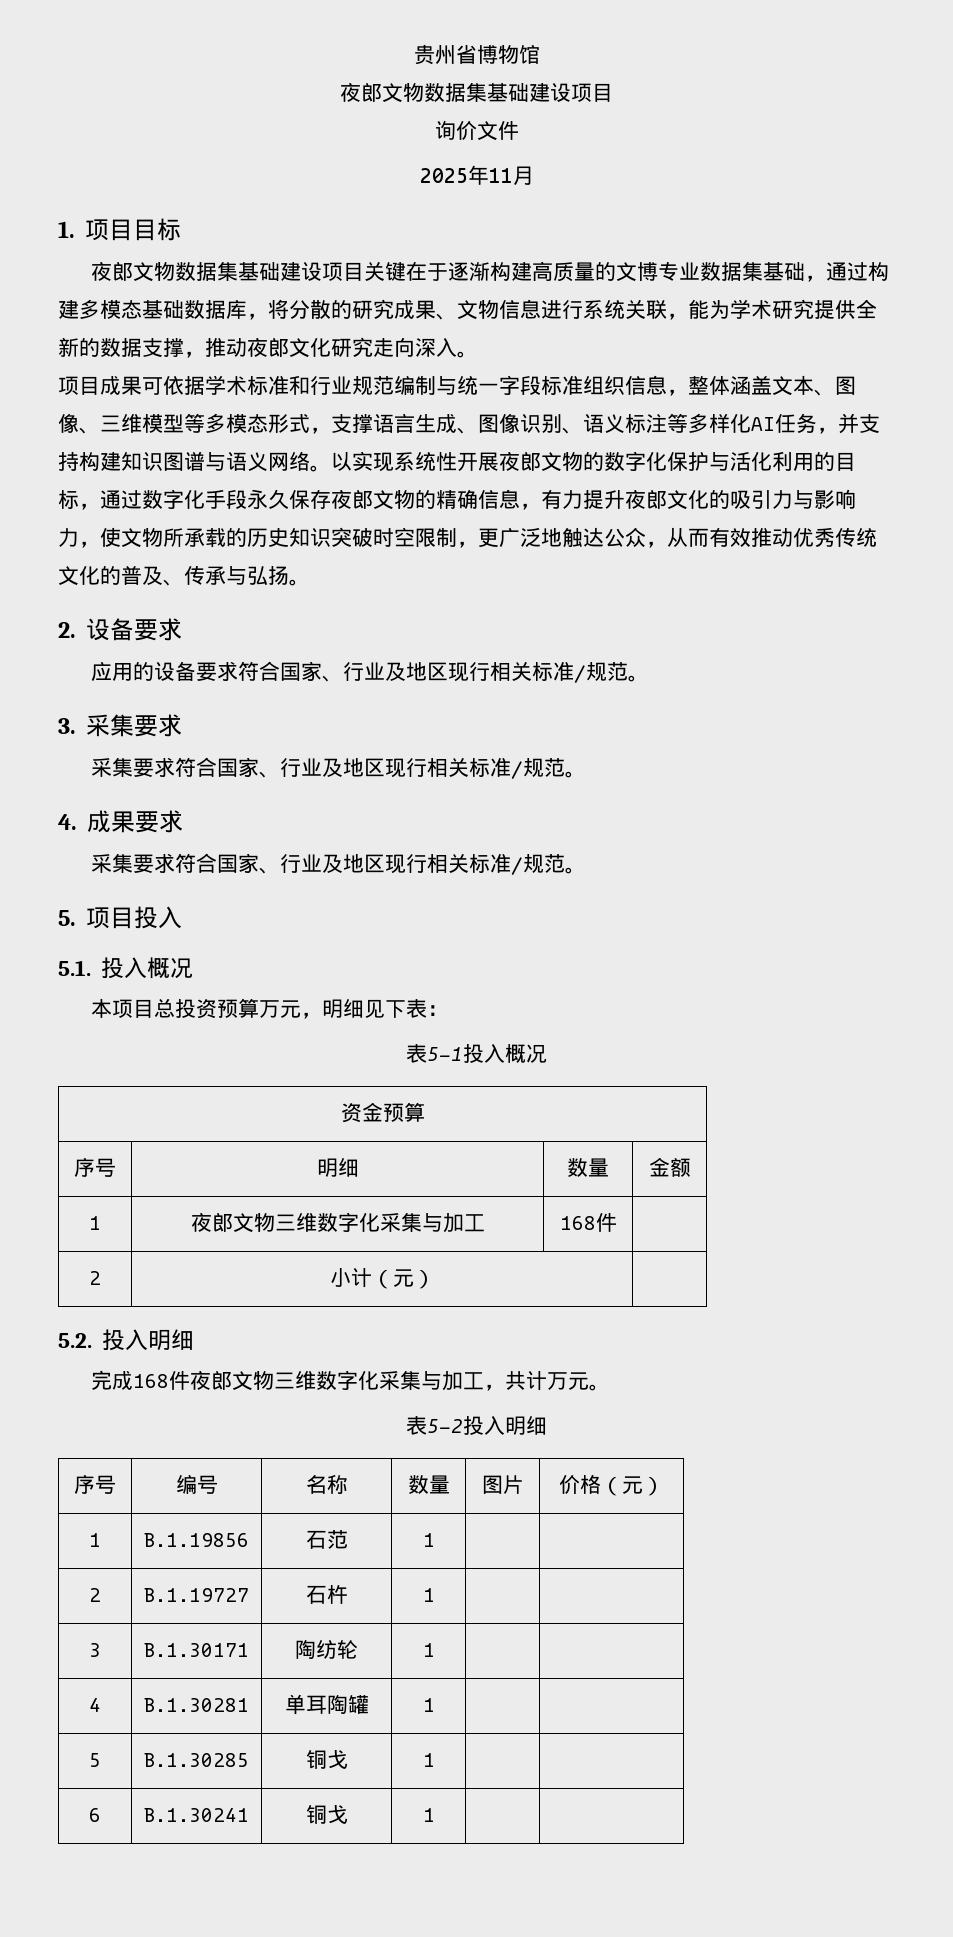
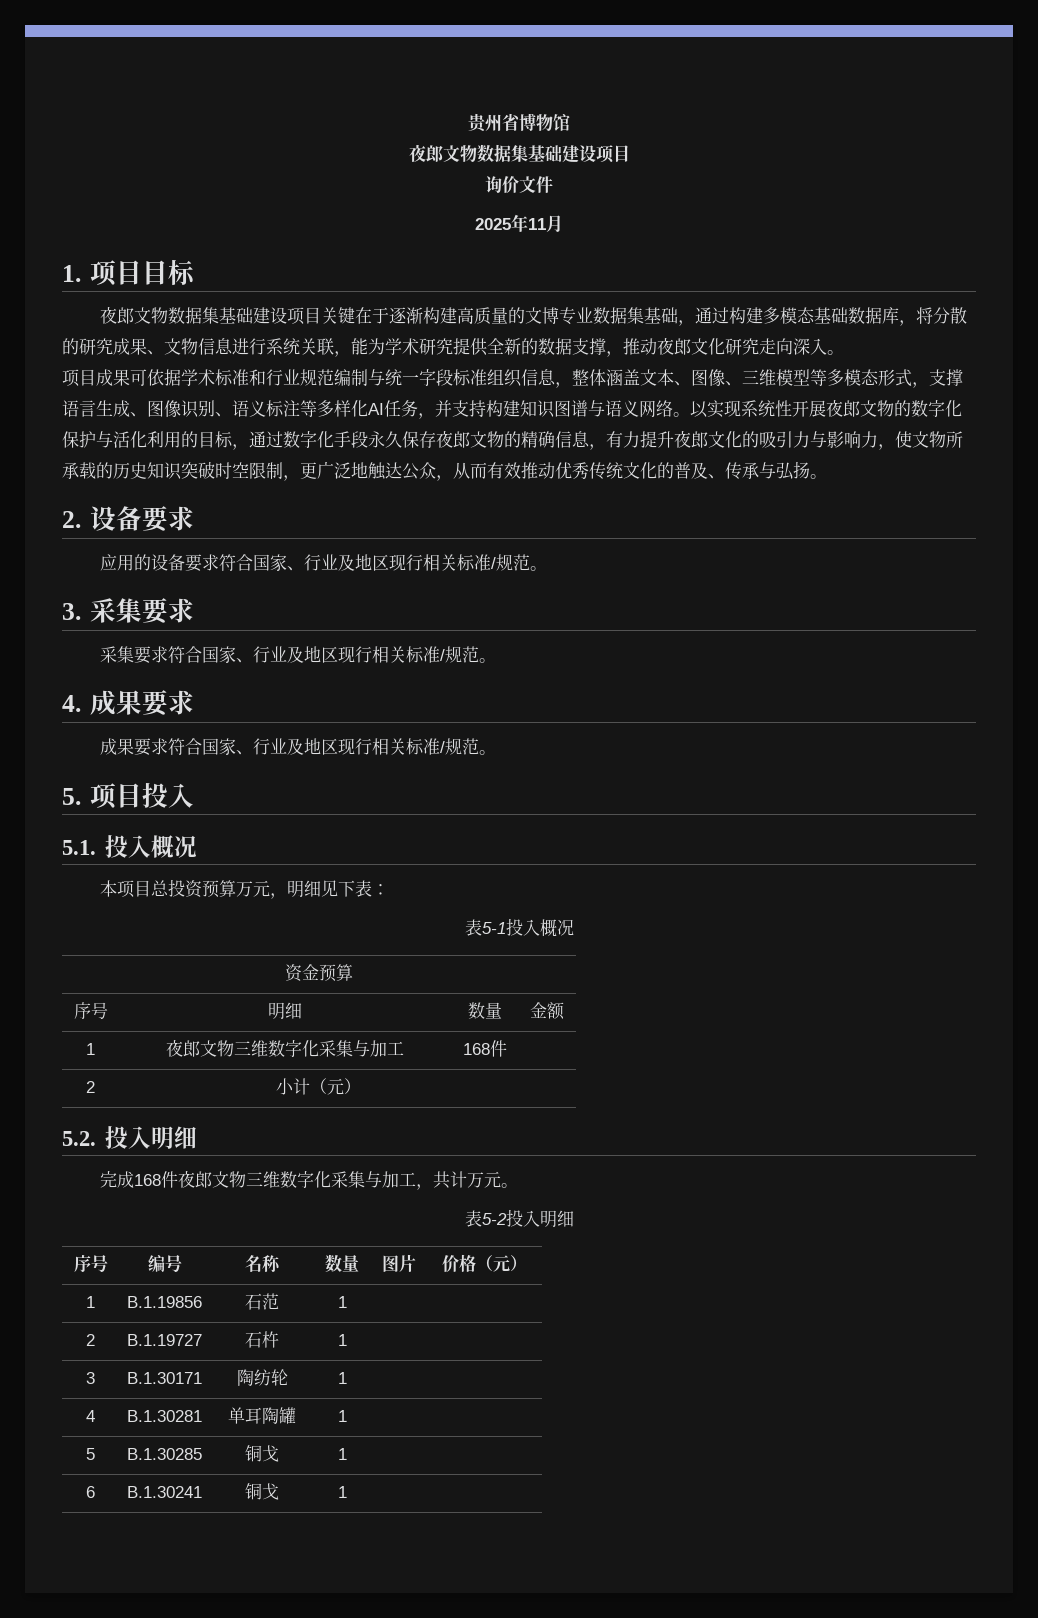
  4.成果要求
- 采集要求符合国家、行业及地区现行相关标准/规范。
+ 成果要求符合国家、行业及地区现行相关标准/规范。

